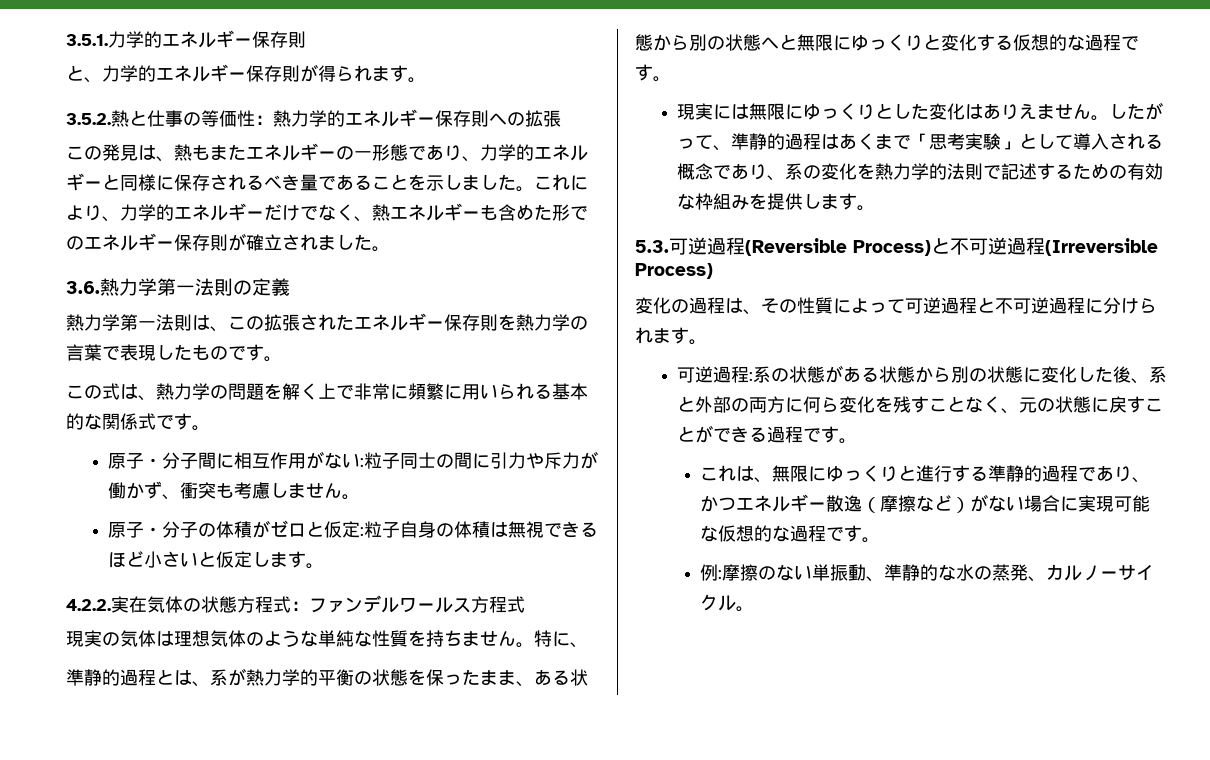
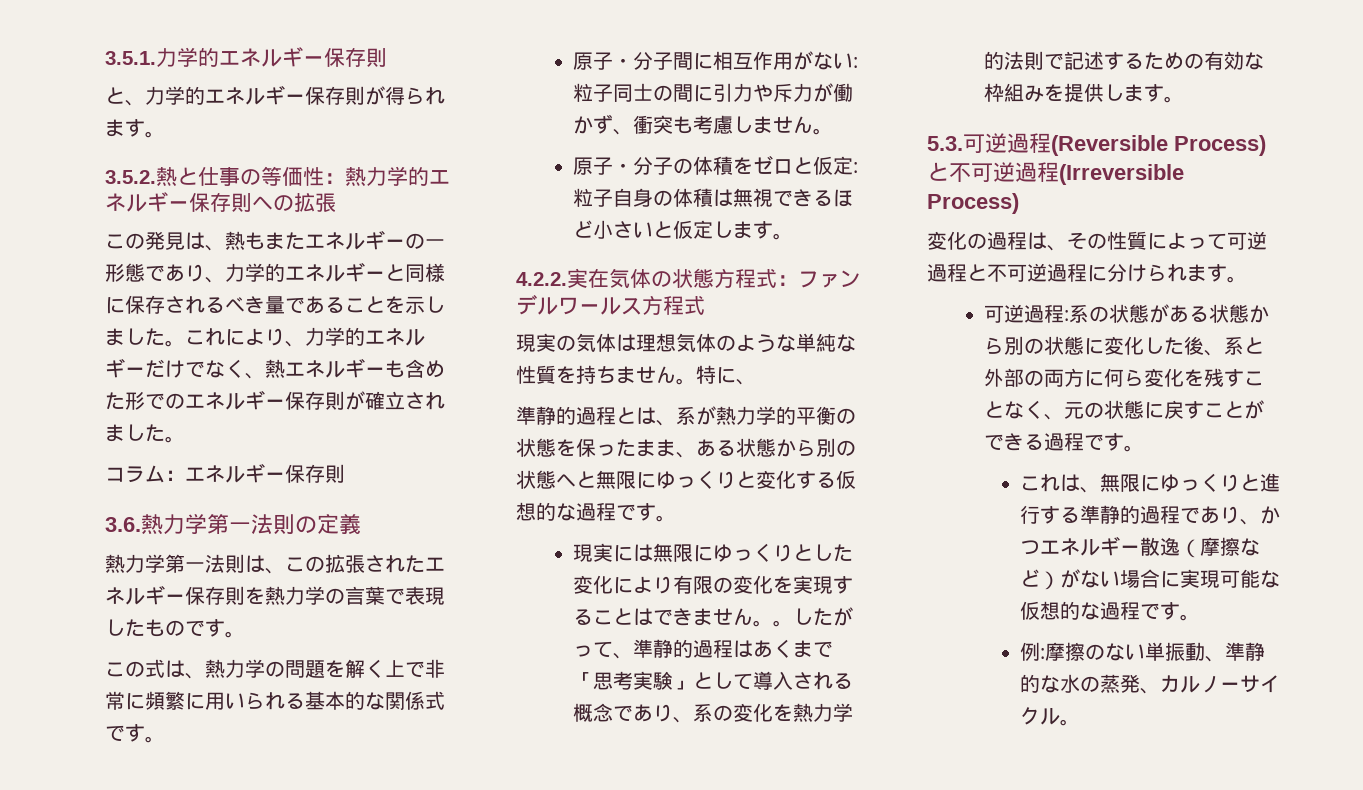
+ コラム：エネルギー保存則
- 原子・分子の体積がゼロと仮定:粒子自身の体積は無視できるほど小さいと仮定します。
+ 原子・分子の体積をゼロと仮定:粒子自身の体積は無視できるほど小さいと仮定します。
- 現実には無限にゆっくりとした変化はありえません。
+ 現実には無限にゆっくりとした変化により有限の変化を実現することはできません。。

